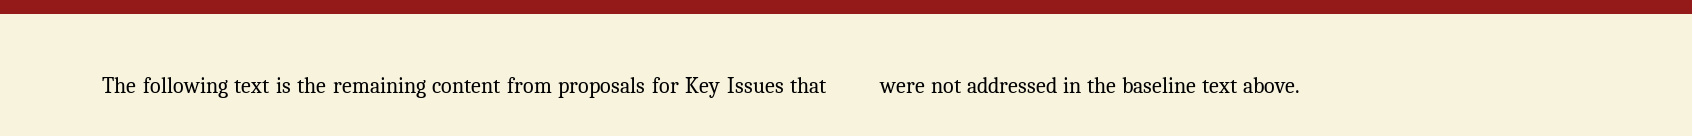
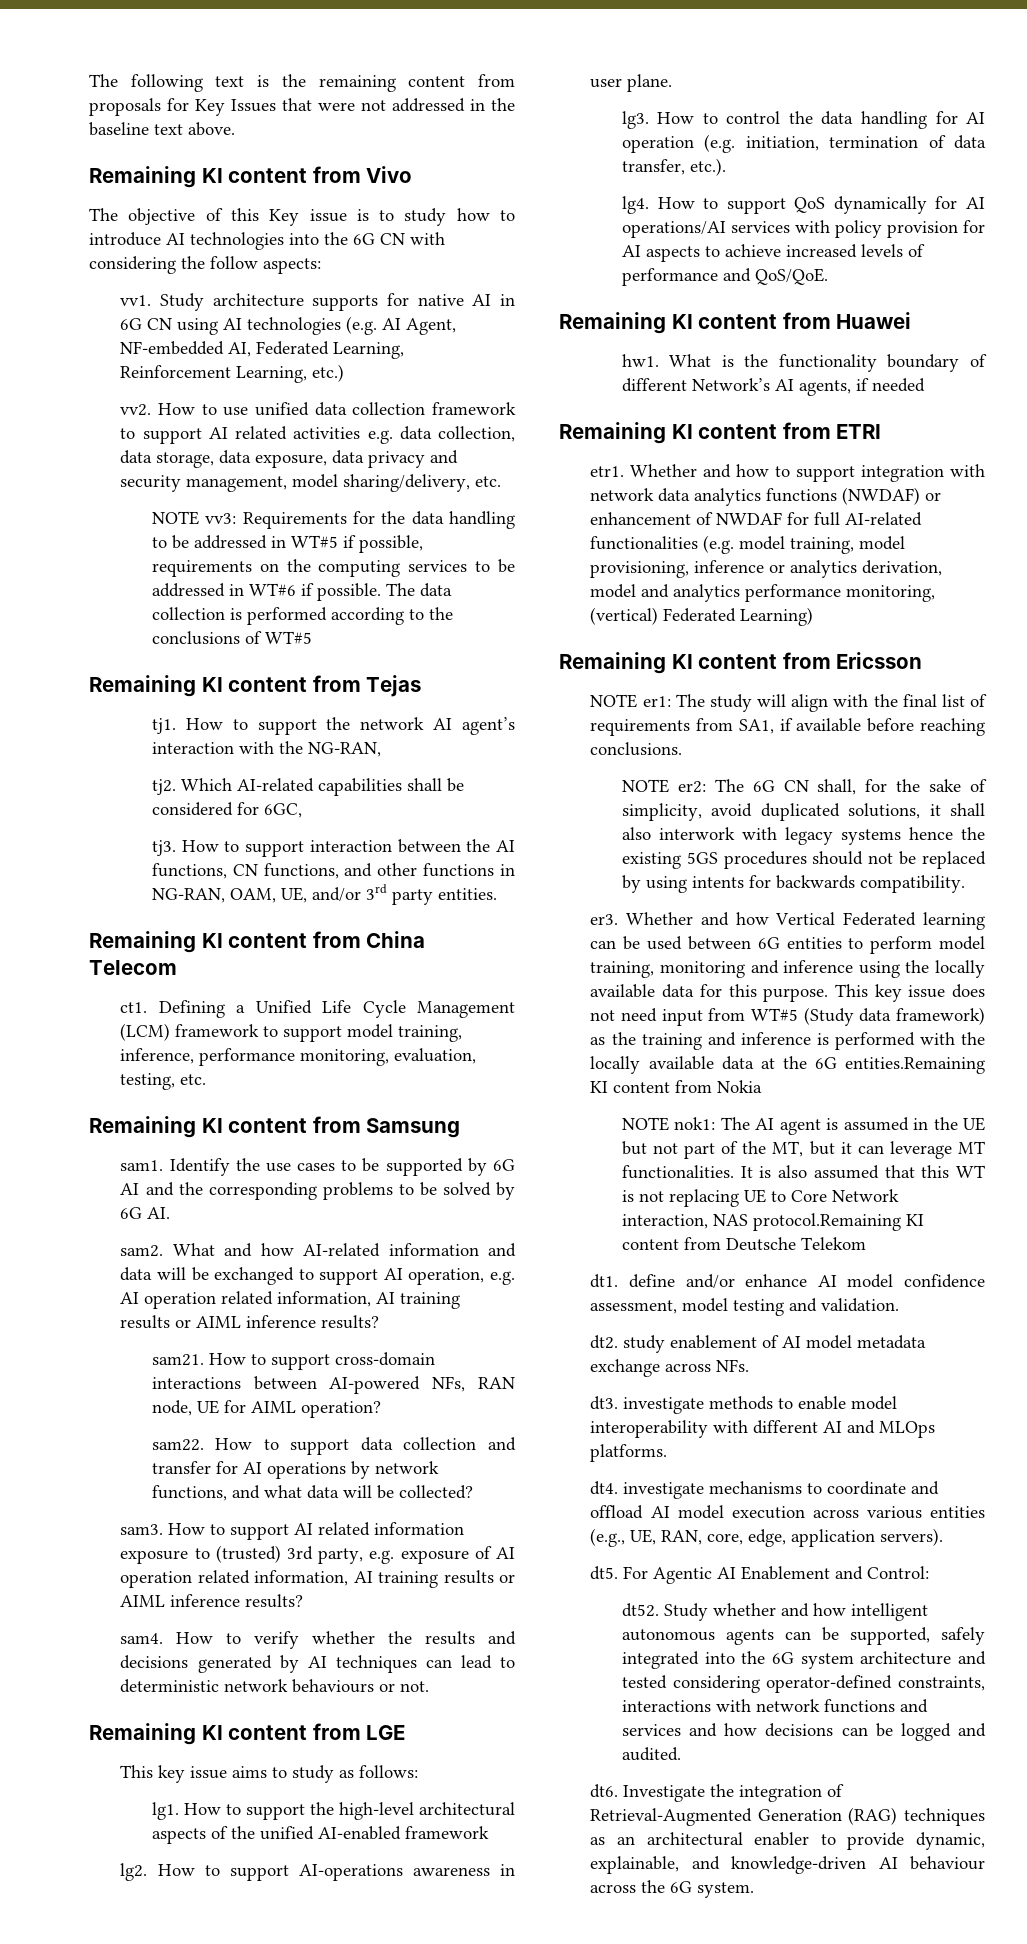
+ Remaining KI content from Vivo
+ The objective of this Key issue is to study how to introduce AI technologies into the 6G CN with considering the follow aspects:
+ vv1. Study architecture supports for native AI in 6G CN using AI technologies (e.g. AI Agent, NF-embedded AI, Federated Learning, Reinforcement Learning, etc.)
+ vv2. How to use unified data collection framework to support AI related activities e.g. data collection, data storage, data exposure, data privacy and security management, model sharing/delivery, etc.
+ NOTE vv3: Requirements for the data handling to be addressed in WT#5 if possible, requirements on the computing services to be addressed in WT#6 if possible. The data collection is performed according to the conclusions of WT#5
+ Remaining KI content from Tejas
+ tj1. How to support the network AI agent’s interaction with the NG-RAN,
+ tj2. Which AI-related capabilities shall be considered for 6GC,
+ tj3. How to support interaction between the AI functions, CN functions, and other functions in NG-RAN, OAM, UE, and/or 3rd party entities.
+ Remaining KI content from China Telecom
+ ct1. Defining a Unified Life Cycle Management (LCM) framework to support model training, inference, performance monitoring, evaluation, testing, etc.
+ Remaining KI content from Samsung
+ sam1. Identify the use cases to be supported by 6G AI and the corresponding problems to be solved by 6G AI.
+ sam2. What and how AI-related information and data will be exchanged to support AI operation, e.g. AI operation related information, AI training results or AIML inference results?
+ sam21. How to support cross-domain interactions between AI-powered NFs, RAN node, UE for AIML operation?
+ sam22. How to support data collection and transfer for AI operations by network functions, and what data will be collected?
+ sam3. How to support AI related information exposure to (trusted) 3rd party, e.g. exposure of AI operation related information, AI training results or AIML inference results?
+ sam4. How to verify whether the results and decisions generated by AI techniques can lead to deterministic network behaviours or not.
+ Remaining KI content from LGE
+ This key issue aims to study as follows:
+ lg1. How to support the high-level architectural aspects of the unified AI-enabled framework
+ lg2. How to support AI-operations awareness in user plane.
+ lg3. How to control the data handling for AI operation (e.g. initiation, termination of data transfer, etc.).
+ lg4. How to support QoS dynamically for AI operations/AI services with policy provision for AI aspects to achieve increased levels of performance and QoS/QoE.
+ Remaining KI content from Huawei
+ hw1. What is the functionality boundary of different Network’s AI agents, if needed
+ Remaining KI content from ETRI
+ etr1. Whether and how to support integration with network data analytics functions (NWDAF) or enhancement of NWDAF for full AI-related functionalities (e.g. model training, model provisioning, inference or analytics derivation, model and analytics performance monitoring, (vertical) Federated Learning)
+ Remaining KI content from Ericsson
+ NOTE er1: The study will align with the final list of requirements from SA1, if available before reaching conclusions.
+ NOTE er2: The 6G CN shall, for the sake of simplicity, avoid duplicated solutions, it shall also interwork with legacy systems hence the existing 5GS procedures should not be replaced by using intents for backwards compatibility.
+ er3. Whether and how Vertical Federated learning can be used between 6G entities to perform model training, monitoring and inference using the locally available data for this purpose. This key issue does not need input from WT#5 (Study data framework) as the training and inference is performed with the locally available data at the 6G entities.Remaining KI content from Nokia
+ NOTE nok1: The AI agent is assumed in the UE but not part of the MT, but it can leverage MT functionalities. It is also assumed that this WT is not replacing UE to Core Network interaction, NAS protocol.Remaining KI content from Deutsche Telekom
+ dt1. define and/or enhance AI model confidence assessment, model testing and validation.
+ dt2. study enablement of AI model metadata exchange across NFs.
+ dt3. investigate methods to enable model interoperability with different AI and MLOps platforms.
+ dt4. investigate mechanisms to coordinate and offload AI model execution across various entities (e.g., UE, RAN, core, edge, application servers).
+ dt5. For Agentic AI Enablement and Control:
+ dt52. Study whether and how intelligent autonomous agents can be supported, safely integrated into the 6G system architecture and tested considering operator-defined constraints, interactions with network functions and services and how decisions can be logged and audited.
+ dt6. Investigate the integration of Retrieval-Augmented Generation (RAG) techniques as an architectural enabler to provide dynamic, explainable, and knowledge-driven AI behaviour across the 6G system.

